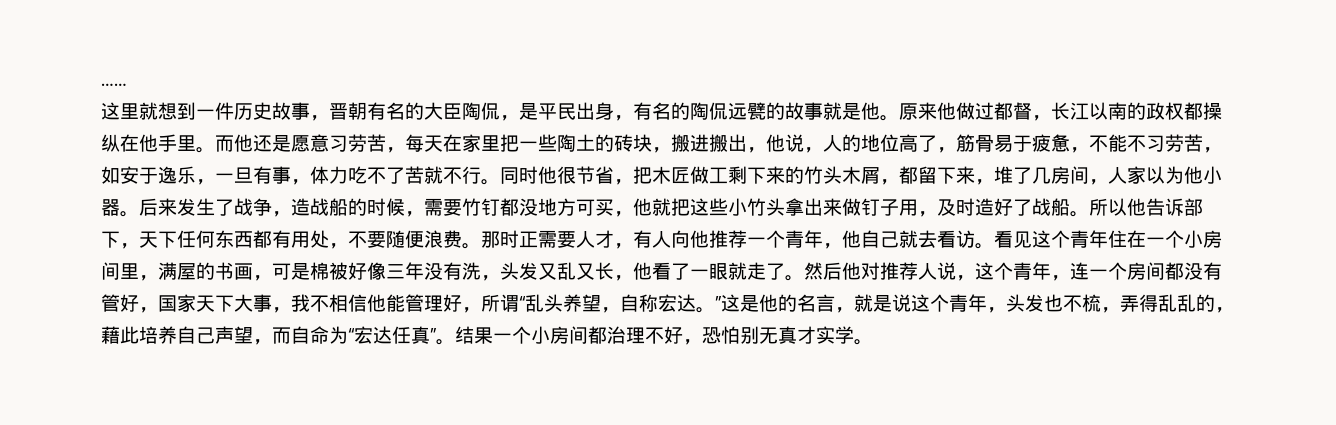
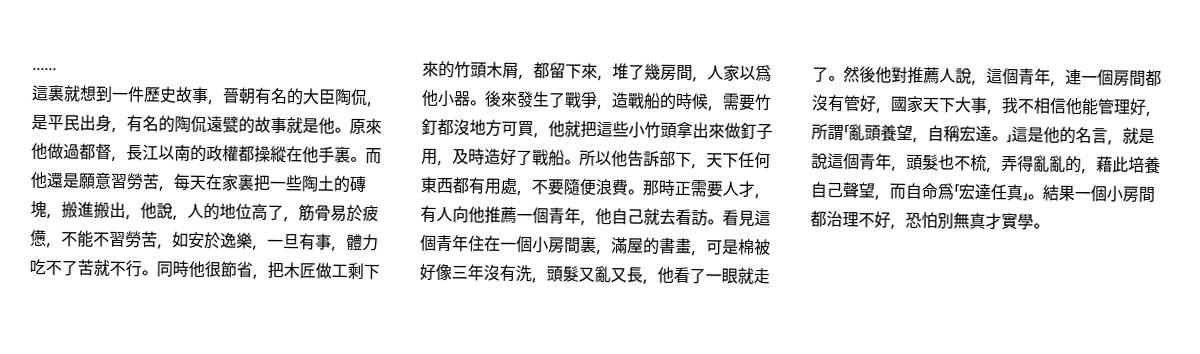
- 这里就想到一件历史故事，晋朝有名的大臣陶侃，是平民出身，有名的陶侃远甓的故事就是他。
+ 這裏就想到一件歷史故事，晉朝有名的大臣陶侃，是平民出身，有名的陶侃遠甓的故事就是他。
- 原来他做过都督，长江以南的政权都操纵在他手里。而他还是愿意习劳苦，每天在家里把一些陶土的砖块，搬进搬出，他说，人的地位高了，筋骨易于疲惫，不能不习劳苦，如安于逸乐，一旦有事，体力吃不了苦就不行。
+ 原來他做過都督，長江以南的政權都操縱在他手裏。而他還是願意習勞苦，每天在家裏把一些陶土的磚塊，搬進搬出，他說，人的地位高了，筋骨易於疲憊，不能不習勞苦，如安於逸樂，一旦有事，體力吃不了苦就不行。
- 同时他很节省，把木匠做工剩下来的竹头木屑，都留下来，堆了几房间，人家以为他小器。
+ 同時他很節省，把木匠做工剩下來的竹頭木屑，都留下來，堆了幾房間，人家以爲他小器。
- 后来发生了战争，造战船的时候，需要竹钉都没地方可买，他就把这些小竹头拿出来做钉子用，及时造好了战船。
+ 後來發生了戰爭，造戰船的時候，需要竹釘都沒地方可買，他就把這些小竹頭拿出來做釘子用，及時造好了戰船。
- 所以他告诉部下，天下任何东西都有用处，不要随便浪费。那时正需要人才，有人向他推荐一个青年，他自己就去看访。看见这个青年住在一个小房间里，满屋的书画，可是棉被好像三年没有洗，头发又乱又长，他看了一眼就走了。
+ 所以他告訴部下，天下任何東西都有用處，不要隨便浪費。那時正需要人才，有人向他推薦一個青年，他自己就去看訪。看見這個青年住在一個小房間裏，滿屋的書畫，可是棉被好像三年沒有洗，頭髮又亂又長，他看了一眼就走了。
- 然后他对推荐人说，这个青年，连一个房间都没有管好，国家天下大事，我不相信他能管理好，所谓“乱头养望，自称宏达。”这是他的名言，就是说这个青年，头发也不梳，弄得乱乱的，藉此培养自己声望，而自命为“宏达任真”。结果一个小房间都治理不好，恐怕别无真才实学。
+ 然後他對推薦人說，這個青年，連一個房間都沒有管好，國家天下大事，我不相信他能管理好，所謂「亂頭養望，自稱宏達。」這是他的名言，就是說這個青年，頭髮也不梳，弄得亂亂的，藉此培養自己聲望，而自命爲「宏達任真」。結果一個小房間都治理不好，恐怕別無真才實學。

